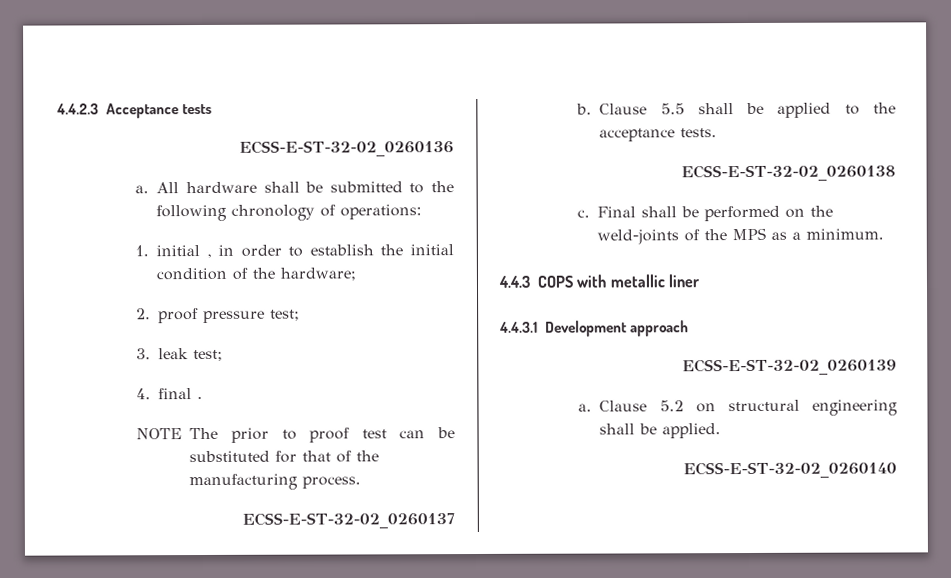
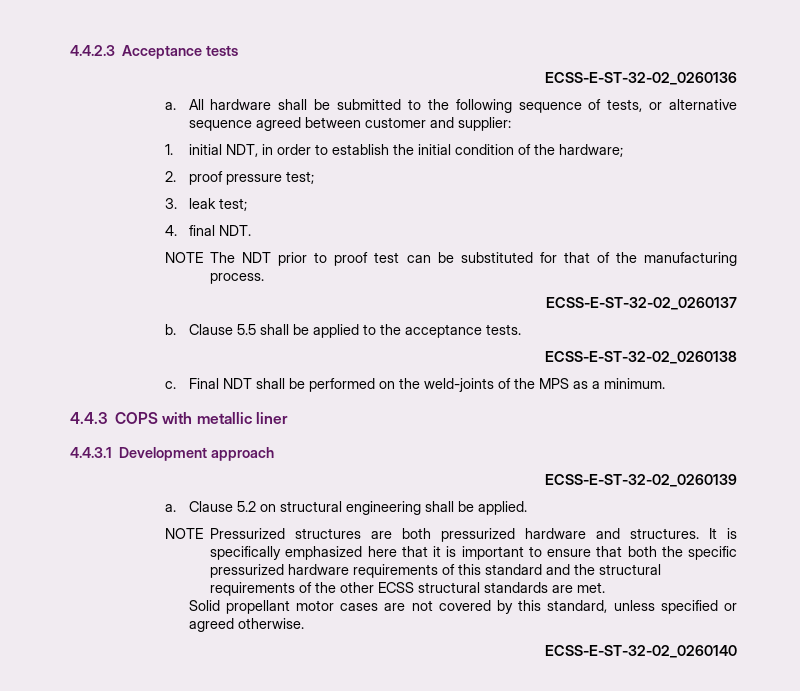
- All hardware shall be submitted to the following chronology of operations:
+ All hardware shall be submitted to the following sequence of tests, or alternative sequence agreed between customer and supplier:
- 1. initial , in order to establish the initial condition of the hardware;
+ 1. initial NDT, in order to establish the initial condition of the hardware;
- 4. final .
+ 4. final NDT.
- NOTE The prior to proof test can be substituted for that of the manufacturing process.
+ NOTE The NDT prior to proof test can be substituted for that of the manufacturing process.
- Final shall be performed on the weld-joints of the MPS as a minimum.
+ Final NDT shall be performed on the weld-joints of the MPS as a minimum.
+ NOTE Pressurized structures are both pressurized hardware and structures. It is specifically emphasized here that it is important to ensure that both the specific pressurized hardware requirements of this standard and the structural requirements of the other ECSS structural standards are met.
+ Solid propellant motor cases are not covered by this standard, unless specified or agreed otherwise.

